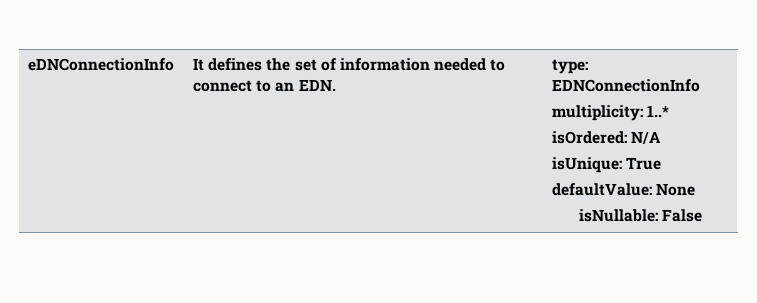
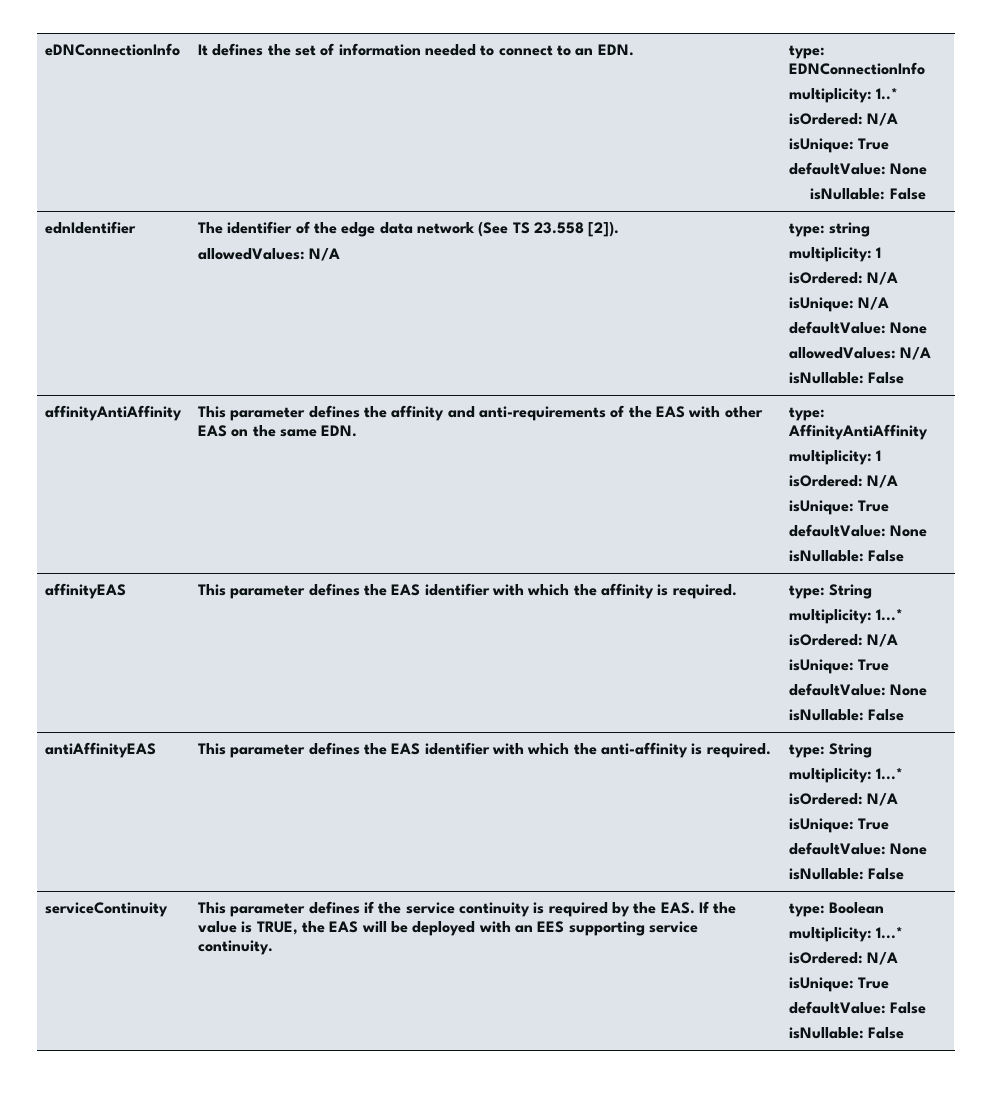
+ ednIdentifier | The identifier of the edge data network (See TS 23.558 [2]).
+ allowedValues: N/A | type: string
+ multiplicity: 1
+ isOrdered: N/A
+ isUnique: N/A
+ defaultValue: None
+ allowedValues: N/A
+ isNullable: False
+ affinityAntiAffinity | This parameter defines the affinity and anti-requirements of the EAS with other EAS on the same EDN. | type: AffinityAntiAffinity
+ multiplicity: 1
+ isOrdered: N/A
+ isUnique: True
+ defaultValue: None
+ isNullable: False
+ affinityEAS | This parameter defines the EAS identifier with which the affinity is required. | type: String
+ multiplicity: 1...*
+ isOrdered: N/A
+ isUnique: True
+ defaultValue: None
+ isNullable: False
+ antiAffinityEAS | This parameter defines the EAS identifier with which the anti-affinity is required. | type: String
+ multiplicity: 1...*
+ isOrdered: N/A
+ isUnique: True
+ defaultValue: None
+ isNullable: False
+ serviceContinuity | This parameter defines if the service continuity is required by the EAS. If the value is TRUE, the EAS will be deployed with an EES supporting service continuity. | type: Boolean
+ multiplicity: 1...*
+ isOrdered: N/A
+ isUnique: True
+ defaultValue: False
+ isNullable: False

